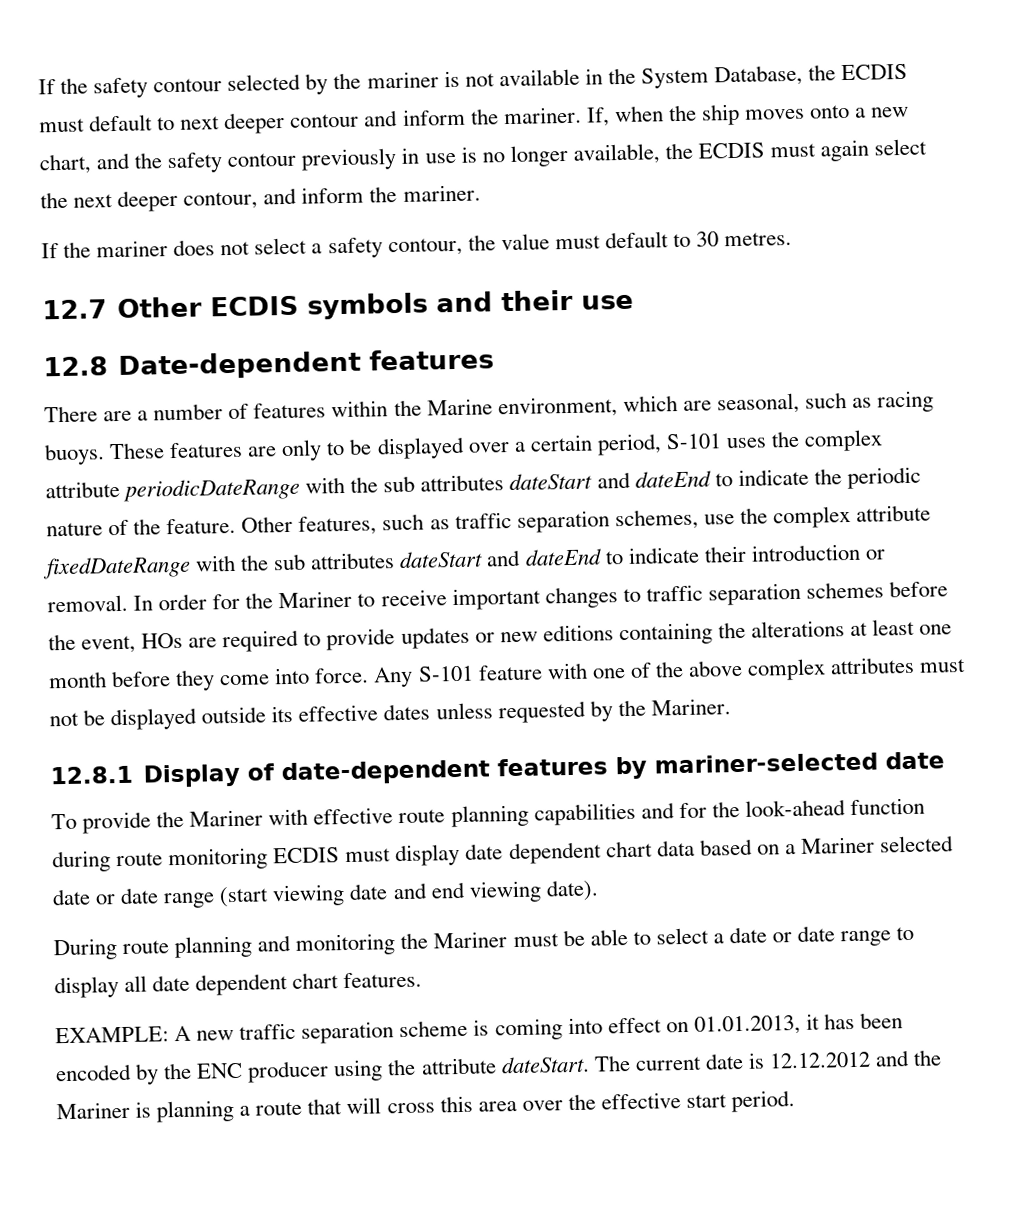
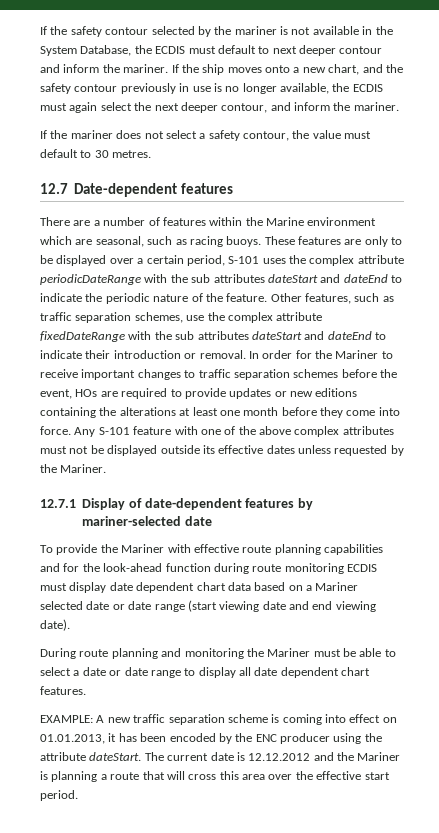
- If, when the ship moves onto a new chart, and the safety contour previously in use is no longer available, the ECDIS must again select the next deeper contour, and inform the mariner.
+ If the ship moves onto a new chart, and the safety contour previously in use is no longer available, the ECDIS must again select the next deeper contour, and inform the mariner.
- 12.7 Other ECDIS symbols and their use
- 12.8 Date-dependent features
+ 12.7 Date-dependent features
- There are a number of features within the Marine environment, which are seasonal, such as racing buoys.
+ There are a number of features within the Marine environment which are seasonal, such as racing buoys.
- 12.8.1 Display of date-dependent features by mariner-selected date
+ 12.7.1 Display of date-dependent features by mariner-selected date

